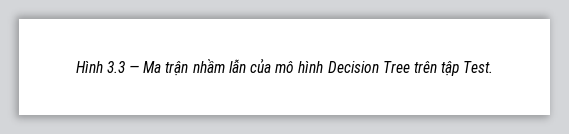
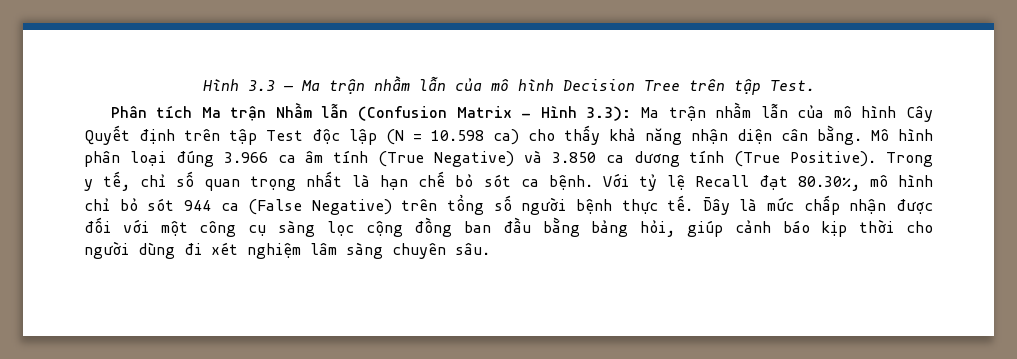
+ Phân tích Ma trận Nhầm lẫn (Confusion Matrix - Hình 3.3): Ma trận nhầm lẫn của mô hình Cây Quyết định trên tập Test độc lập (N = 10.598 ca) cho thấy khả năng nhận diện cân bằng. Mô hình phân loại đúng 3.966 ca âm tính (True Negative) và 3.850 ca dương tính (True Positive). Trong y tế, chỉ số quan trọng nhất là hạn chế bỏ sót ca bệnh. Với tỷ lệ Recall đạt 80.30%, mô hình chỉ bỏ sót 944 ca (False Negative) trên tổng số người bệnh thực tế. Đây là mức chấp nhận được đối với một công cụ sàng lọc cộng đồng ban đầu bằng bảng hỏi, giúp cảnh báo kịp thời cho người dùng đi xét nghiệm lâm sàng chuyên sâu.

